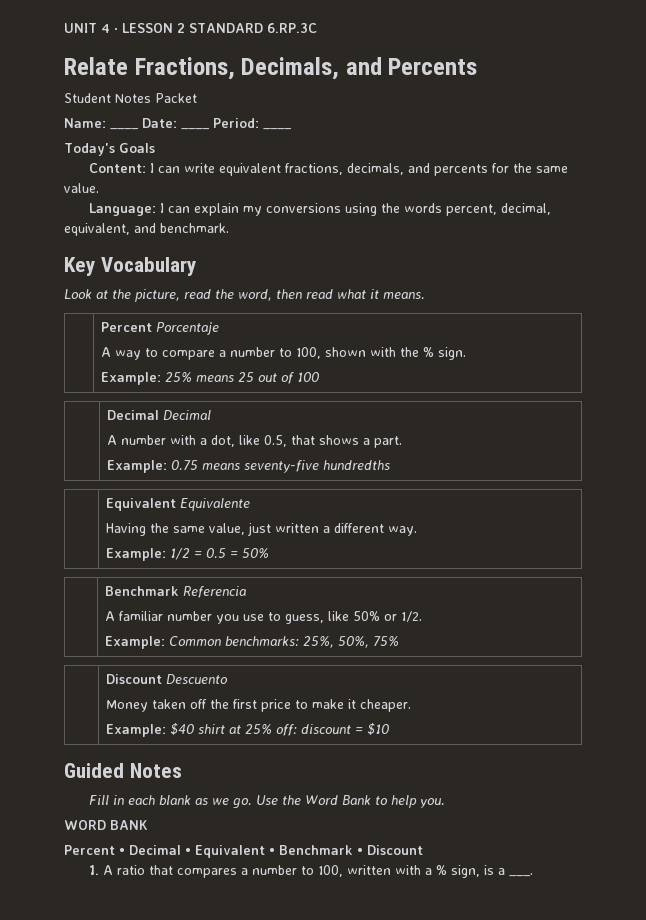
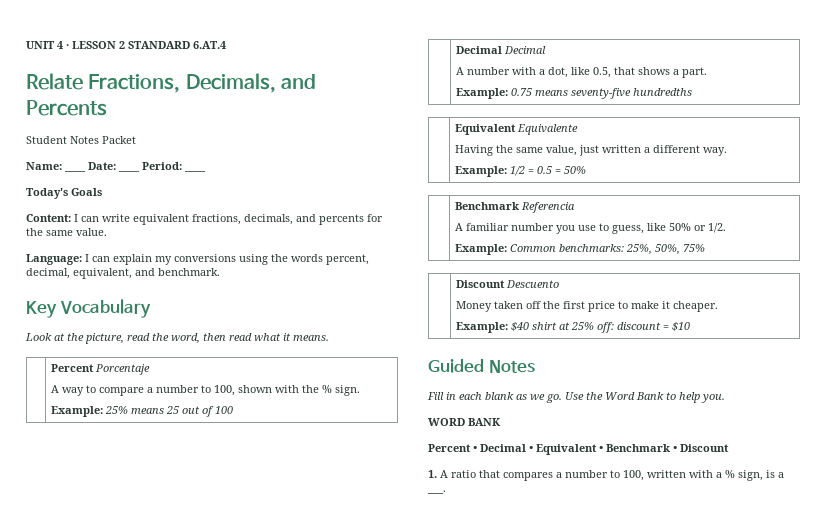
- UNIT 4 · LESSON 2 STANDARD 6.RP.3C
+ UNIT 4 · LESSON 2 STANDARD 6.AT.4

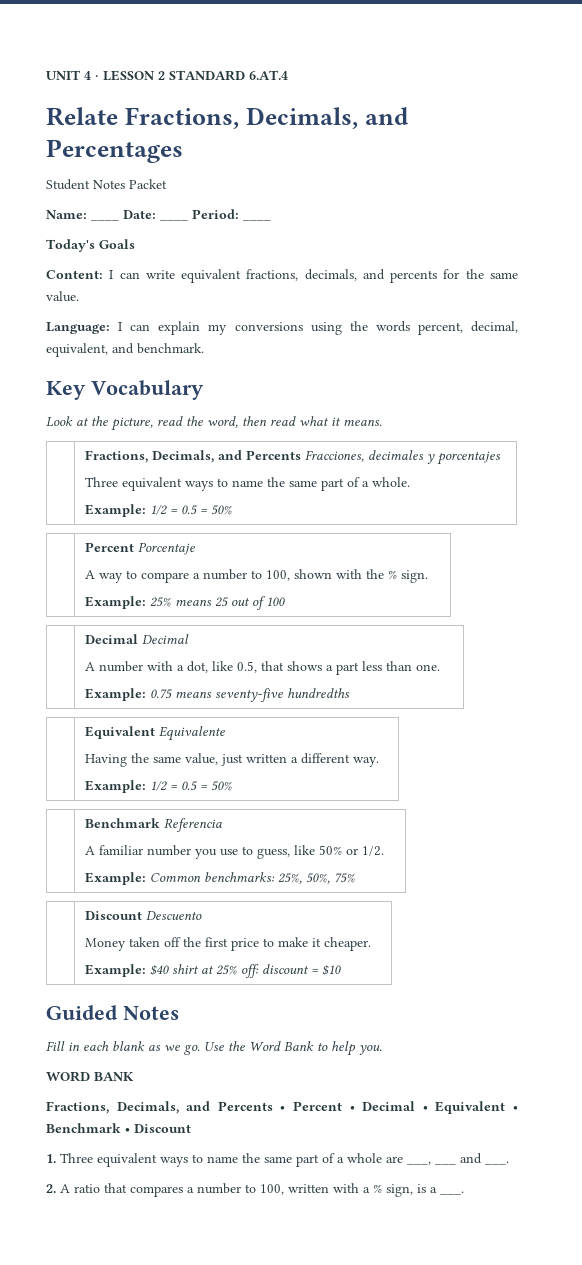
- Relate Fractions, Decimals, and Percents
+ Relate Fractions, Decimals, and Percentages
+ | Fractions, Decimals, and Percents Fracciones, decimales y porcentajes
+ Three equivalent ways to name the same part of a whole.
+ Example: 1/2 = 0.5 = 50%
  | Decimal Decimal
- A number with a dot, like 0.5, that shows a part.
+ A number with a dot, like 0.5, that shows a part less than one.
- Percent • Decimal • Equivalent • Benchmark • Discount
+ Fractions, Decimals, and Percents • Percent • Decimal • Equivalent • Benchmark • Discount
- 1. A ratio that compares a number to 100, written with a % sign, is a ___.
+ 1. Three equivalent ways to name the same part of a whole are ___, ___ and ___.
+ 2. A ratio that compares a number to 100, written with a % sign, is a ___.

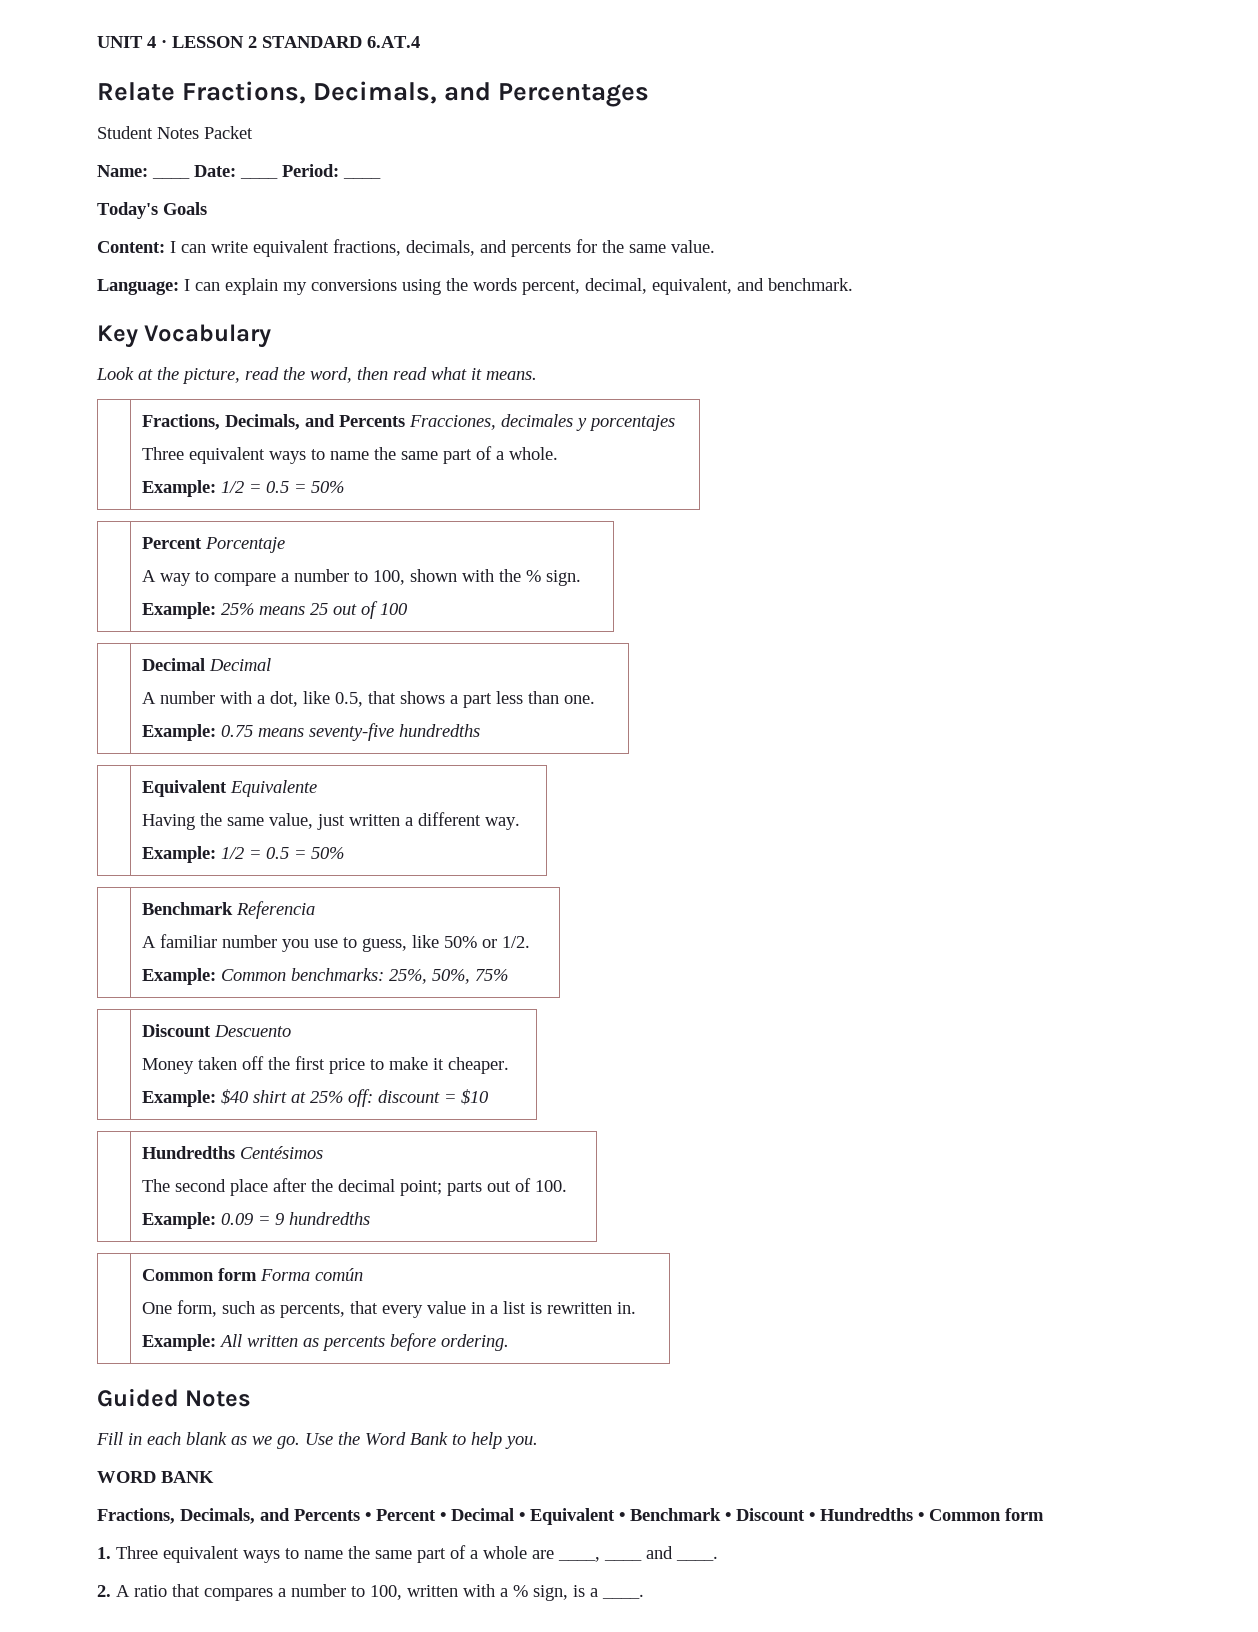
+ | Hundredths Centésimos
+ The second place after the decimal point; parts out of 100.
+ Example: 0.09 = 9 hundredths
+ | Common form Forma común
+ One form, such as percents, that every value in a list is rewritten in.
+ Example: All written as percents before ordering.
- Fractions, Decimals, and Percents • Percent • Decimal • Equivalent • Benchmark • Discount
+ Fractions, Decimals, and Percents • Percent • Decimal • Equivalent • Benchmark • Discount • Hundredths • Common form
- 1. Three equivalent ways to name the same part of a whole are ___, ___ and ___.
+ 1. Three equivalent ways to name the same part of a whole are ____, ____ and ____.
- 2. A ratio that compares a number to 100, written with a % sign, is a ___.
+ 2. A ratio that compares a number to 100, written with a % sign, is a ____.

